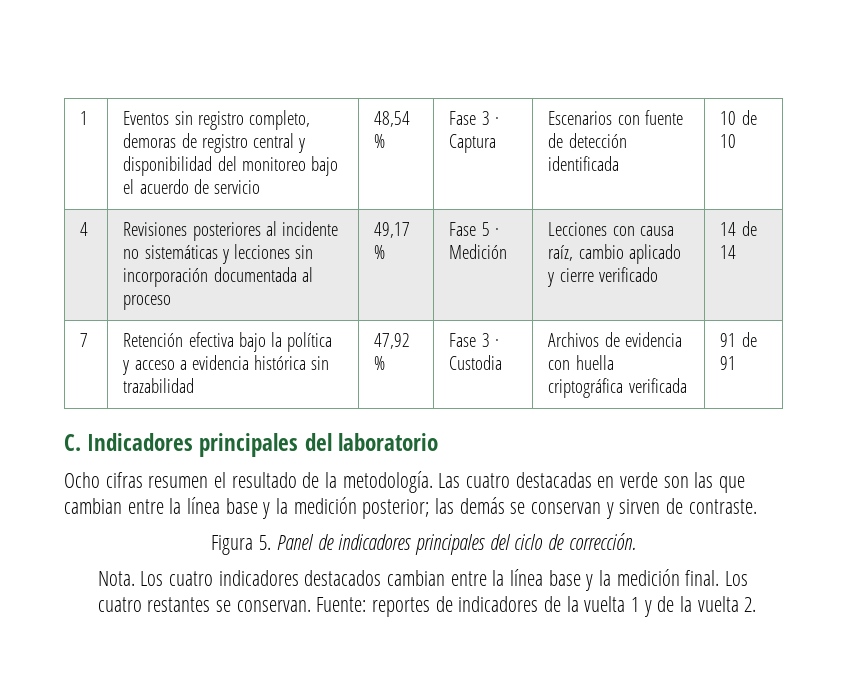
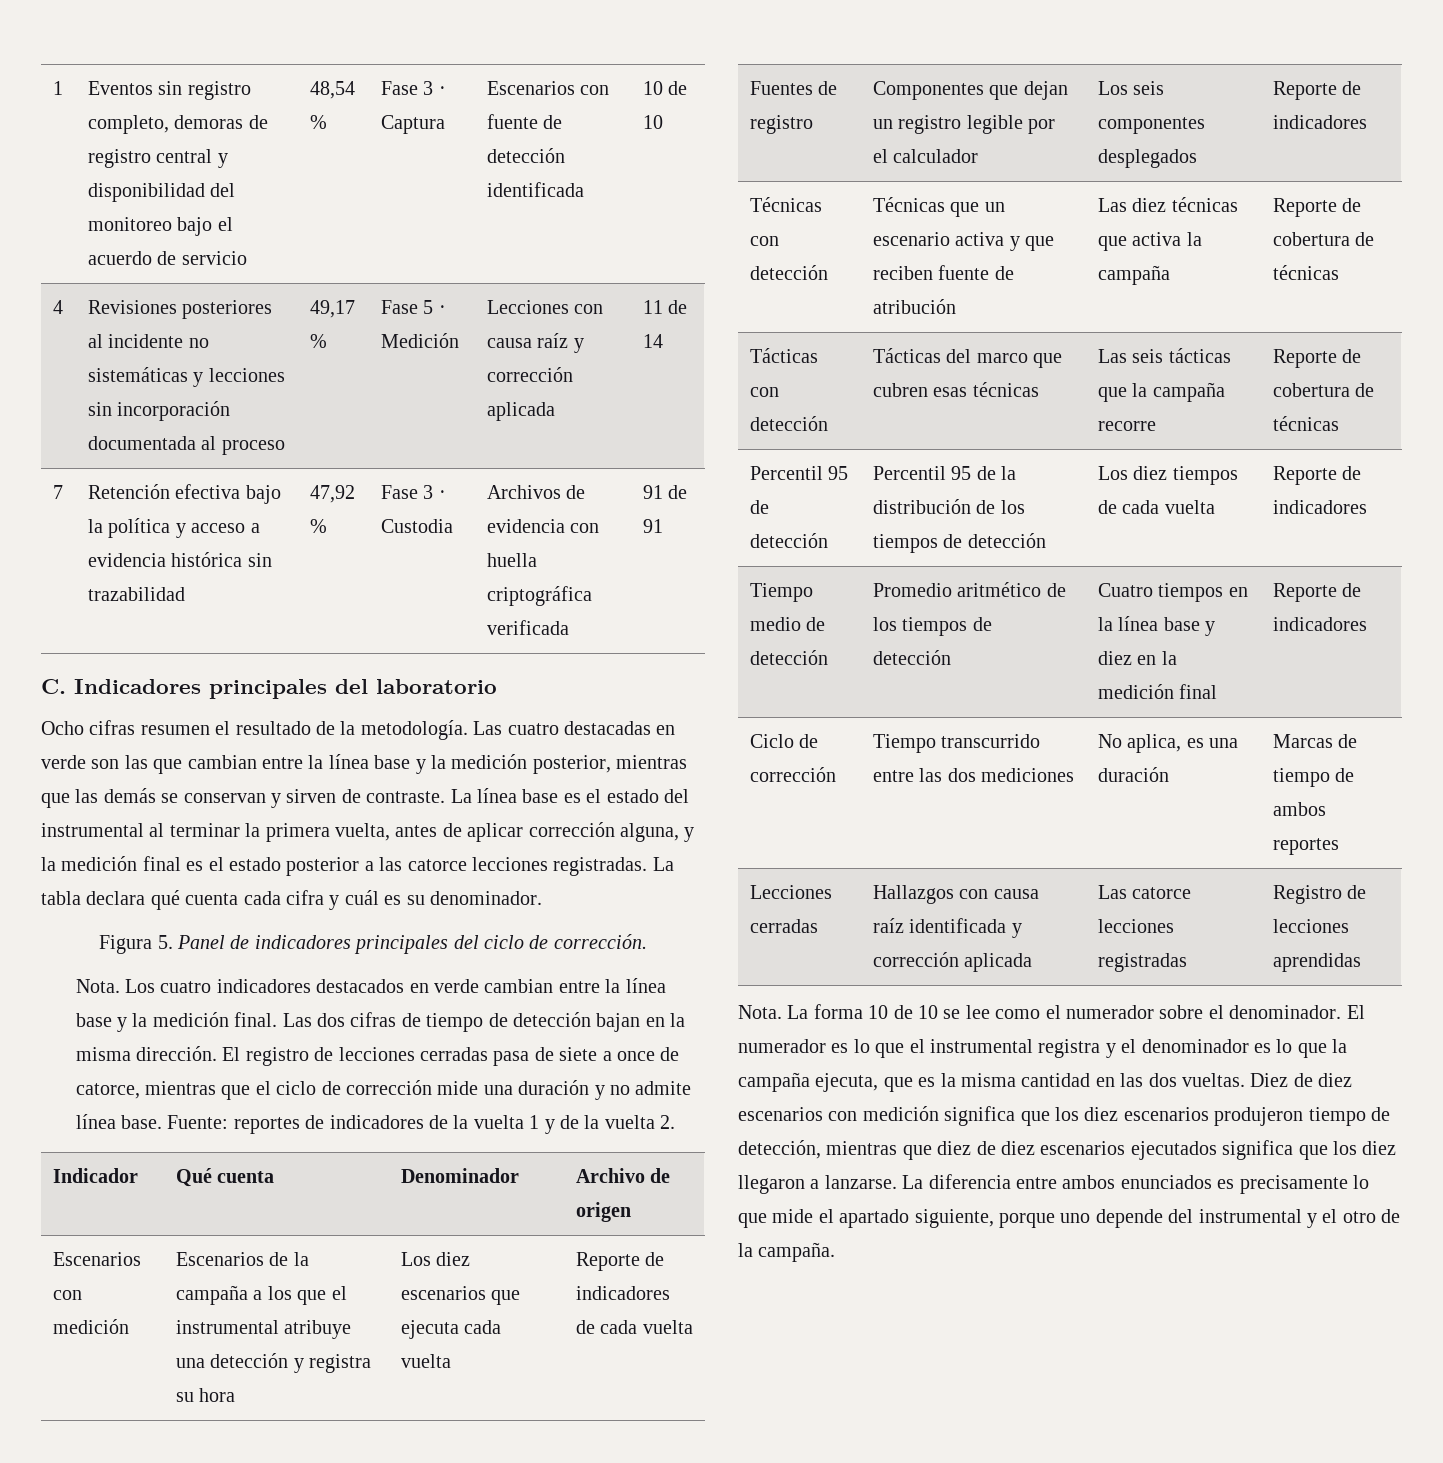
- 4 | Revisiones posteriores al incidente no sistemáticas y lecciones sin incorporación documentada al proceso | 49,17 % | Fase 5 · Medición | Lecciones con causa raíz, cambio aplicado y cierre verificado | 14 de 14
+ 4 | Revisiones posteriores al incidente no sistemáticas y lecciones sin incorporación documentada al proceso | 49,17 % | Fase 5 · Medición | Lecciones con causa raíz y corrección aplicada | 11 de 14
- Las cuatro destacadas en verde son las que cambian entre la línea base y la medición posterior; las demás se conservan y sirven de contraste.
+ Las cuatro destacadas en verde son las que cambian entre la línea base y la medición posterior, mientras que las demás se conservan y sirven de contraste. La línea base es el estado del instrumental al terminar la primera vuelta, antes de aplicar corrección alguna, y la medición final es el estado posterior a las catorce lecciones registradas. La tabla declara qué cuenta cada cifra y cuál es su denominador.
- Los cuatro indicadores destacados cambian entre la línea base y la medición final.
+ Los cuatro indicadores destacados en verde cambian entre la línea base y la medición final.
- Los cuatro restantes se conservan.
+ Las dos cifras de tiempo de detección bajan en la misma dirección. El registro de lecciones cerradas pasa de siete a once de catorce, mientras que el ciclo de corrección mide una duración y no admite línea base.
+ Indicador | Qué cuenta | Denominador | Archivo de origen
+ Escenarios con medición | Escenarios de la campaña a los que el instrumental atribuye una detección y registra su hora | Los diez escenarios que ejecuta cada vuelta | Reporte de indicadores de cada vuelta
+ Fuentes de registro | Componentes que dejan un registro legible por el calculador | Los seis componentes desplegados | Reporte de indicadores
+ Técnicas con detección | Técnicas que un escenario activa y que reciben fuente de atribución | Las diez técnicas que activa la campaña | Reporte de cobertura de técnicas
+ Tácticas con detección | Tácticas del marco que cubren esas técnicas | Las seis tácticas que la campaña recorre | Reporte de cobertura de técnicas
+ Percentil 95 de detección | Percentil 95 de la distribución de los tiempos de detección | Los diez tiempos de cada vuelta | Reporte de indicadores
+ Tiempo medio de detección | Promedio aritmético de los tiempos de detección | Cuatro tiempos en la línea base y diez en la medición final | Reporte de indicadores
+ Ciclo de corrección | Tiempo transcurrido entre las dos mediciones | No aplica, es una duración | Marcas de tiempo de ambos reportes
+ Lecciones cerradas | Hallazgos con causa raíz identificada y corrección aplicada | Las catorce lecciones registradas | Registro de lecciones aprendidas
+ Nota. La forma 10 de 10 se lee como el numerador sobre el denominador. El numerador es lo que el instrumental registra y el denominador es lo que la campaña ejecuta, que es la misma cantidad en las dos vueltas. Diez de diez escenarios con medición significa que los diez escenarios produjeron tiempo de detección, mientras que diez de diez escenarios ejecutados significa que los diez llegaron a lanzarse. La diferencia entre ambos enunciados es precisamente lo que mide el apartado siguiente, porque uno depende del instrumental y el otro de la campaña.

